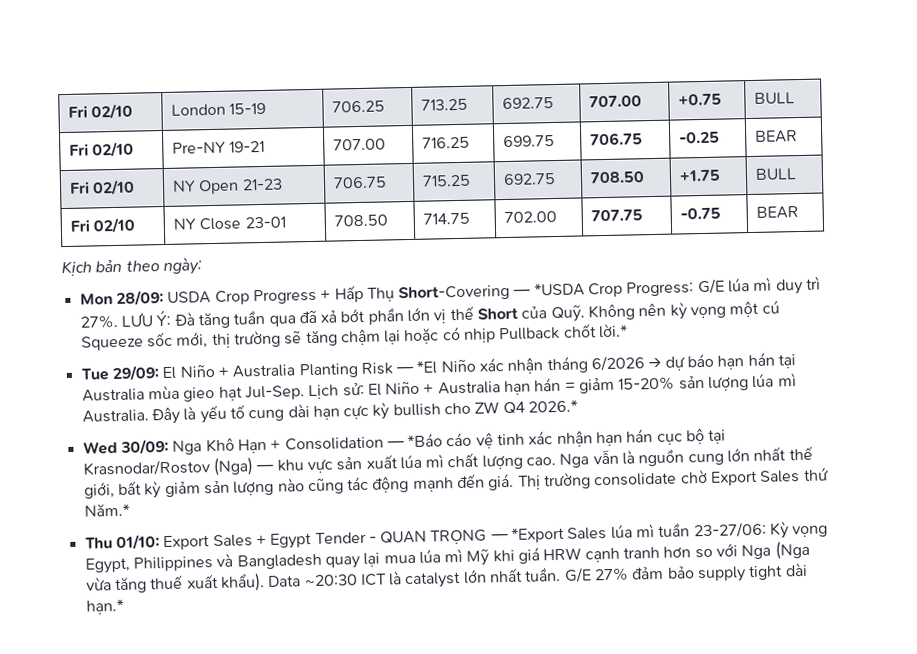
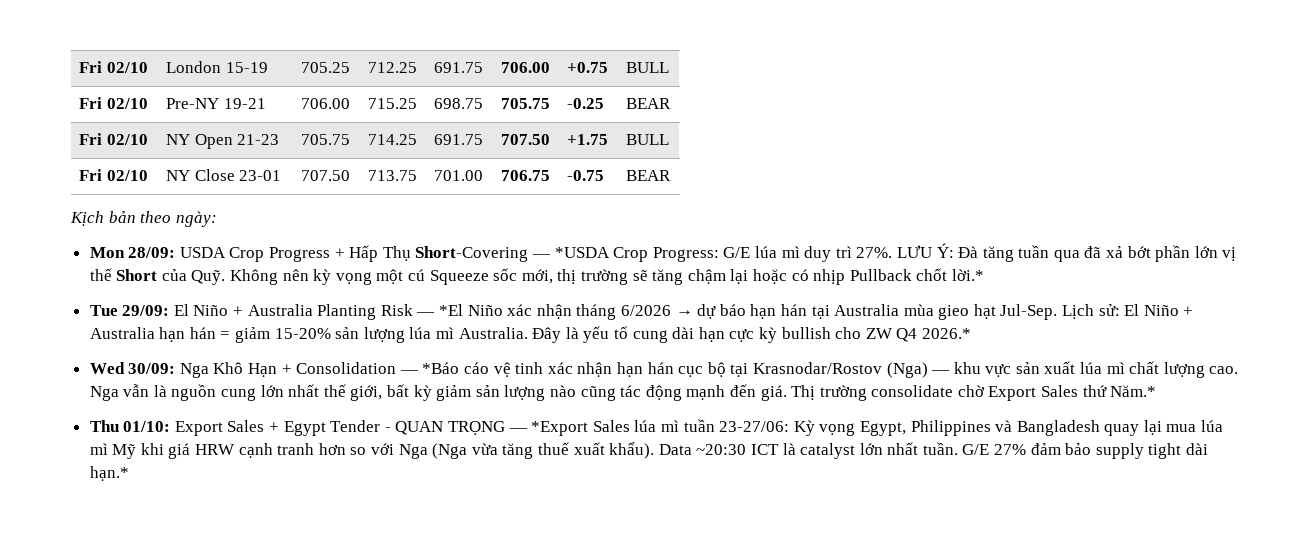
- Fri 02/10 | London 15-19 | 706.25 | 713.25 | 692.75 | 707.00 | +0.75 | BULL
+ Fri 02/10 | London 15-19 | 705.25 | 712.25 | 691.75 | 706.00 | +0.75 | BULL
- Fri 02/10 | Pre-NY 19-21 | 707.00 | 716.25 | 699.75 | 706.75 | -0.25 | BEAR
+ Fri 02/10 | Pre-NY 19-21 | 706.00 | 715.25 | 698.75 | 705.75 | -0.25 | BEAR
- Fri 02/10 | NY Open 21-23 | 706.75 | 715.25 | 692.75 | 708.50 | +1.75 | BULL
+ Fri 02/10 | NY Open 21-23 | 705.75 | 714.25 | 691.75 | 707.50 | +1.75 | BULL
- Fri 02/10 | NY Close 23-01 | 708.50 | 714.75 | 702.00 | 707.75 | -0.75 | BEAR
+ Fri 02/10 | NY Close 23-01 | 707.50 | 713.75 | 701.00 | 706.75 | -0.75 | BEAR

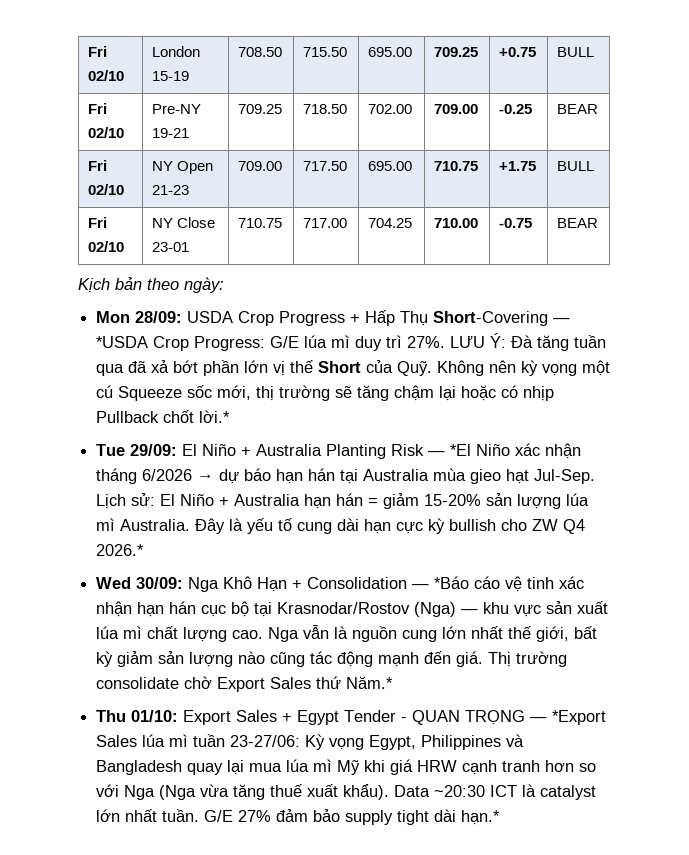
- Fri 02/10 | London 15-19 | 705.25 | 712.25 | 691.75 | 706.00 | +0.75 | BULL
+ Fri 02/10 | London 15-19 | 708.50 | 715.50 | 695.00 | 709.25 | +0.75 | BULL
- Fri 02/10 | Pre-NY 19-21 | 706.00 | 715.25 | 698.75 | 705.75 | -0.25 | BEAR
+ Fri 02/10 | Pre-NY 19-21 | 709.25 | 718.50 | 702.00 | 709.00 | -0.25 | BEAR
- Fri 02/10 | NY Open 21-23 | 705.75 | 714.25 | 691.75 | 707.50 | +1.75 | BULL
+ Fri 02/10 | NY Open 21-23 | 709.00 | 717.50 | 695.00 | 710.75 | +1.75 | BULL
- Fri 02/10 | NY Close 23-01 | 707.50 | 713.75 | 701.00 | 706.75 | -0.75 | BEAR
+ Fri 02/10 | NY Close 23-01 | 710.75 | 717.00 | 704.25 | 710.00 | -0.75 | BEAR

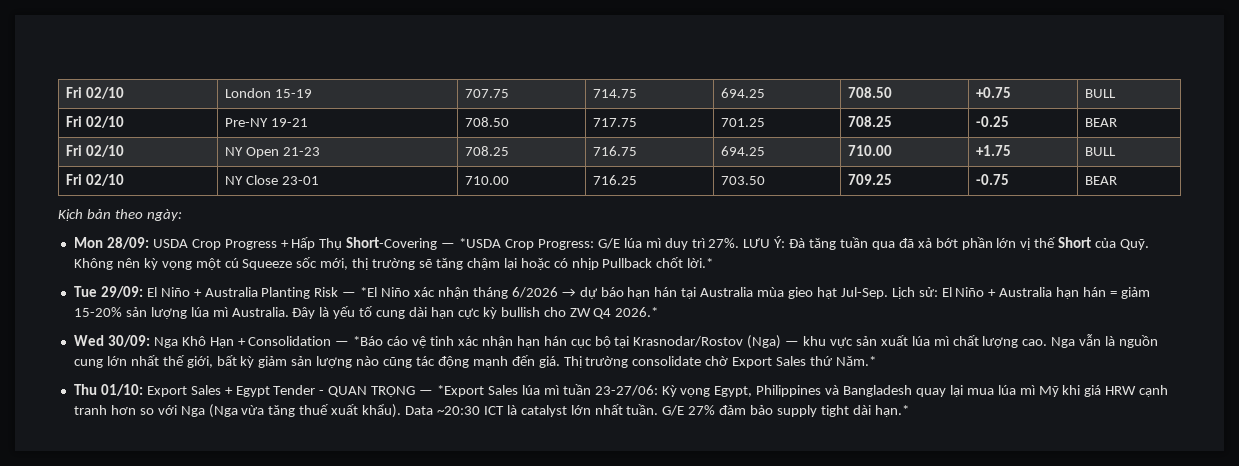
- Fri 02/10 | London 15-19 | 708.50 | 715.50 | 695.00 | 709.25 | +0.75 | BULL
+ Fri 02/10 | London 15-19 | 707.75 | 714.75 | 694.25 | 708.50 | +0.75 | BULL
- Fri 02/10 | Pre-NY 19-21 | 709.25 | 718.50 | 702.00 | 709.00 | -0.25 | BEAR
+ Fri 02/10 | Pre-NY 19-21 | 708.50 | 717.75 | 701.25 | 708.25 | -0.25 | BEAR
- Fri 02/10 | NY Open 21-23 | 709.00 | 717.50 | 695.00 | 710.75 | +1.75 | BULL
+ Fri 02/10 | NY Open 21-23 | 708.25 | 716.75 | 694.25 | 710.00 | +1.75 | BULL
- Fri 02/10 | NY Close 23-01 | 710.75 | 717.00 | 704.25 | 710.00 | -0.75 | BEAR
+ Fri 02/10 | NY Close 23-01 | 710.00 | 716.25 | 703.50 | 709.25 | -0.75 | BEAR

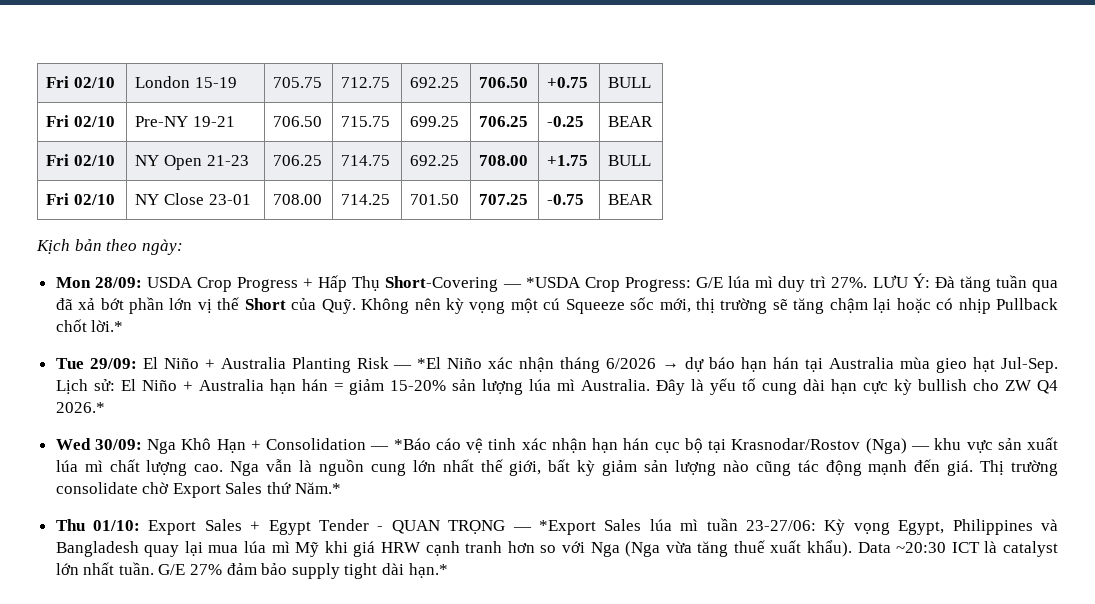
- Fri 02/10 | London 15-19 | 707.75 | 714.75 | 694.25 | 708.50 | +0.75 | BULL
+ Fri 02/10 | London 15-19 | 705.75 | 712.75 | 692.25 | 706.50 | +0.75 | BULL
- Fri 02/10 | Pre-NY 19-21 | 708.50 | 717.75 | 701.25 | 708.25 | -0.25 | BEAR
+ Fri 02/10 | Pre-NY 19-21 | 706.50 | 715.75 | 699.25 | 706.25 | -0.25 | BEAR
- Fri 02/10 | NY Open 21-23 | 708.25 | 716.75 | 694.25 | 710.00 | +1.75 | BULL
+ Fri 02/10 | NY Open 21-23 | 706.25 | 714.75 | 692.25 | 708.00 | +1.75 | BULL
- Fri 02/10 | NY Close 23-01 | 710.00 | 716.25 | 703.50 | 709.25 | -0.75 | BEAR
+ Fri 02/10 | NY Close 23-01 | 708.00 | 714.25 | 701.50 | 707.25 | -0.75 | BEAR

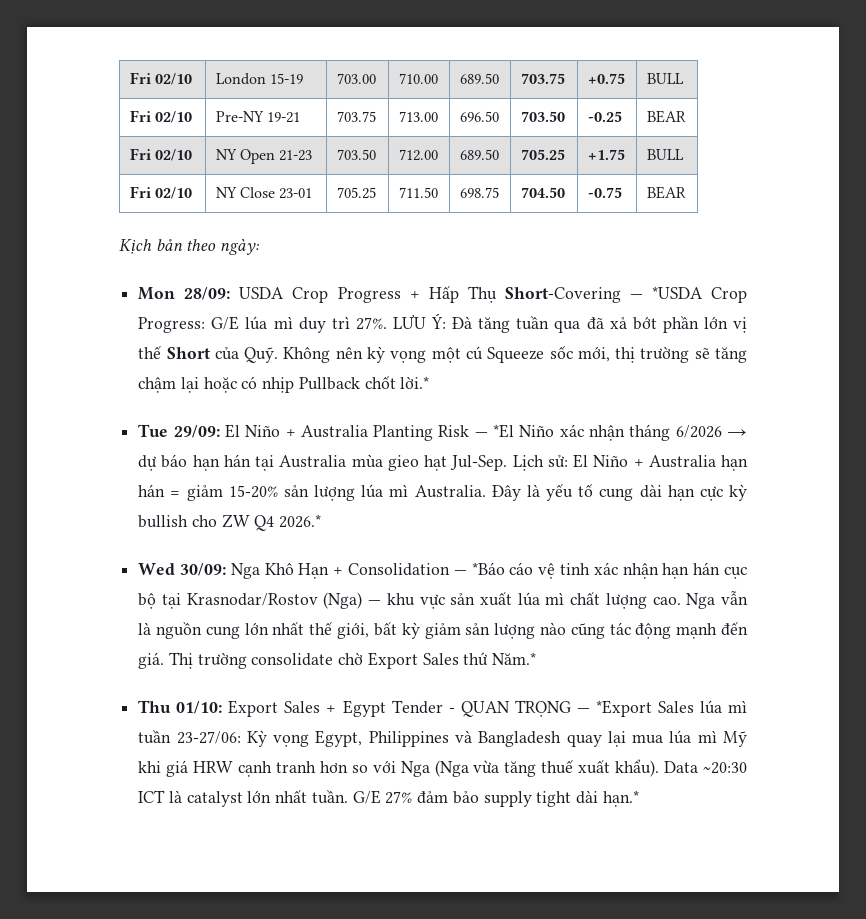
- Fri 02/10 | London 15-19 | 705.75 | 712.75 | 692.25 | 706.50 | +0.75 | BULL
+ Fri 02/10 | London 15-19 | 703.00 | 710.00 | 689.50 | 703.75 | +0.75 | BULL
- Fri 02/10 | Pre-NY 19-21 | 706.50 | 715.75 | 699.25 | 706.25 | -0.25 | BEAR
+ Fri 02/10 | Pre-NY 19-21 | 703.75 | 713.00 | 696.50 | 703.50 | -0.25 | BEAR
- Fri 02/10 | NY Open 21-23 | 706.25 | 714.75 | 692.25 | 708.00 | +1.75 | BULL
+ Fri 02/10 | NY Open 21-23 | 703.50 | 712.00 | 689.50 | 705.25 | +1.75 | BULL
- Fri 02/10 | NY Close 23-01 | 708.00 | 714.25 | 701.50 | 707.25 | -0.75 | BEAR
+ Fri 02/10 | NY Close 23-01 | 705.25 | 711.50 | 698.75 | 704.50 | -0.75 | BEAR

